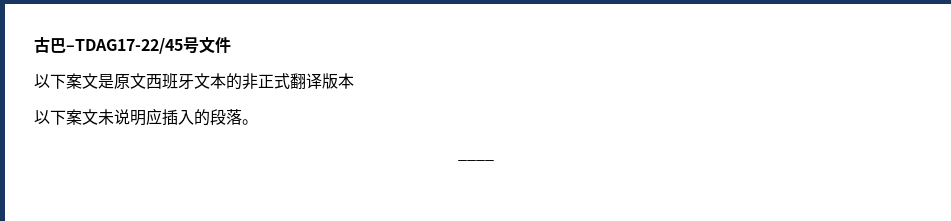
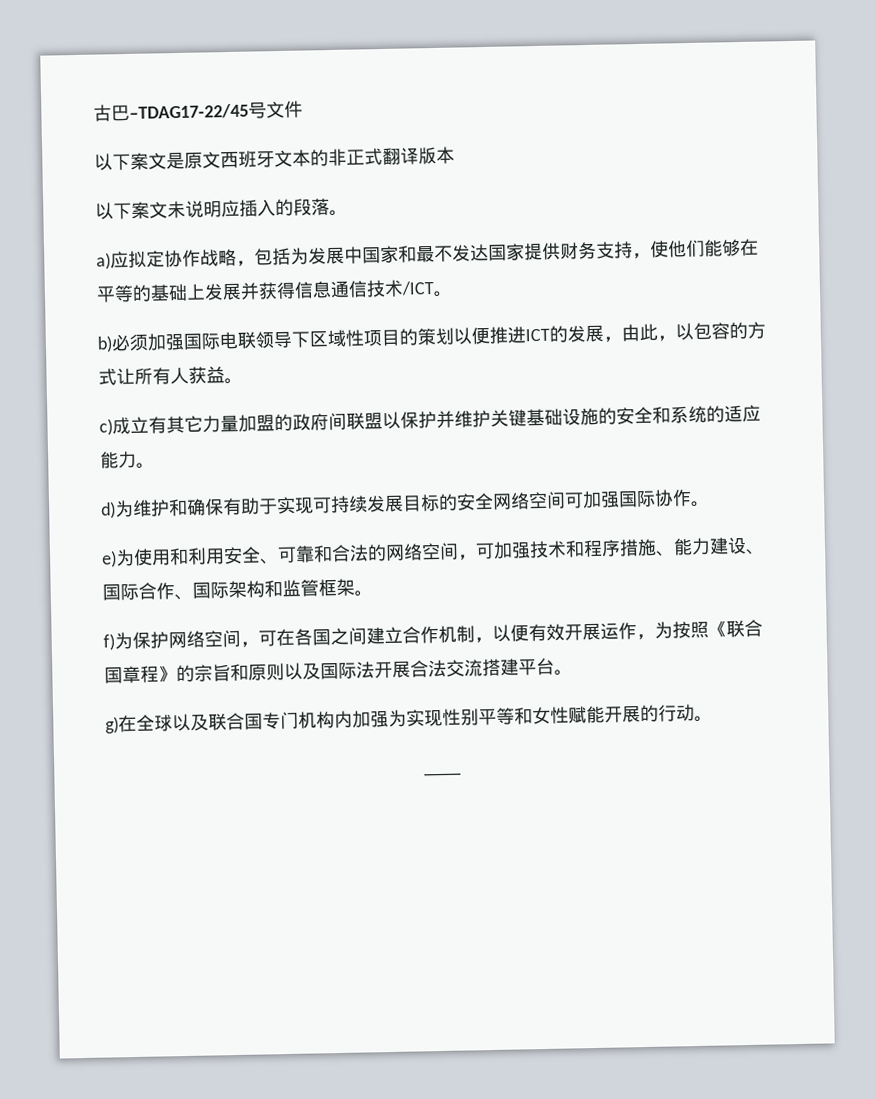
+ a)应拟定协作战略，包括为发展中国家和最不发达国家提供财务支持，使他们能够在平等的基础上发展并获得信息通信技术/ICT。
+ b)必须加强国际电联领导下区域性项目的策划以便推进ICT的发展，由此，以包容的方式让所有人获益。
+ c)成立有其它力量加盟的政府间联盟以保护并维护关键基础设施的安全和系统的适应能力。
+ d)为维护和确保有助于实现可持续发展目标的安全网络空间可加强国际协作。
+ e)为使用和利用安全、可靠和合法的网络空间，可加强技术和程序措施、能力建设、国际合作、国际架构和监管框架。
+ f)为保护网络空间，可在各国之间建立合作机制，以便有效开展运作，为按照《联合国章程》的宗旨和原则以及国际法开展合法交流搭建平台。
+ g)在全球以及联合国专门机构内加强为实现性别平等和女性赋能开展的行动。

